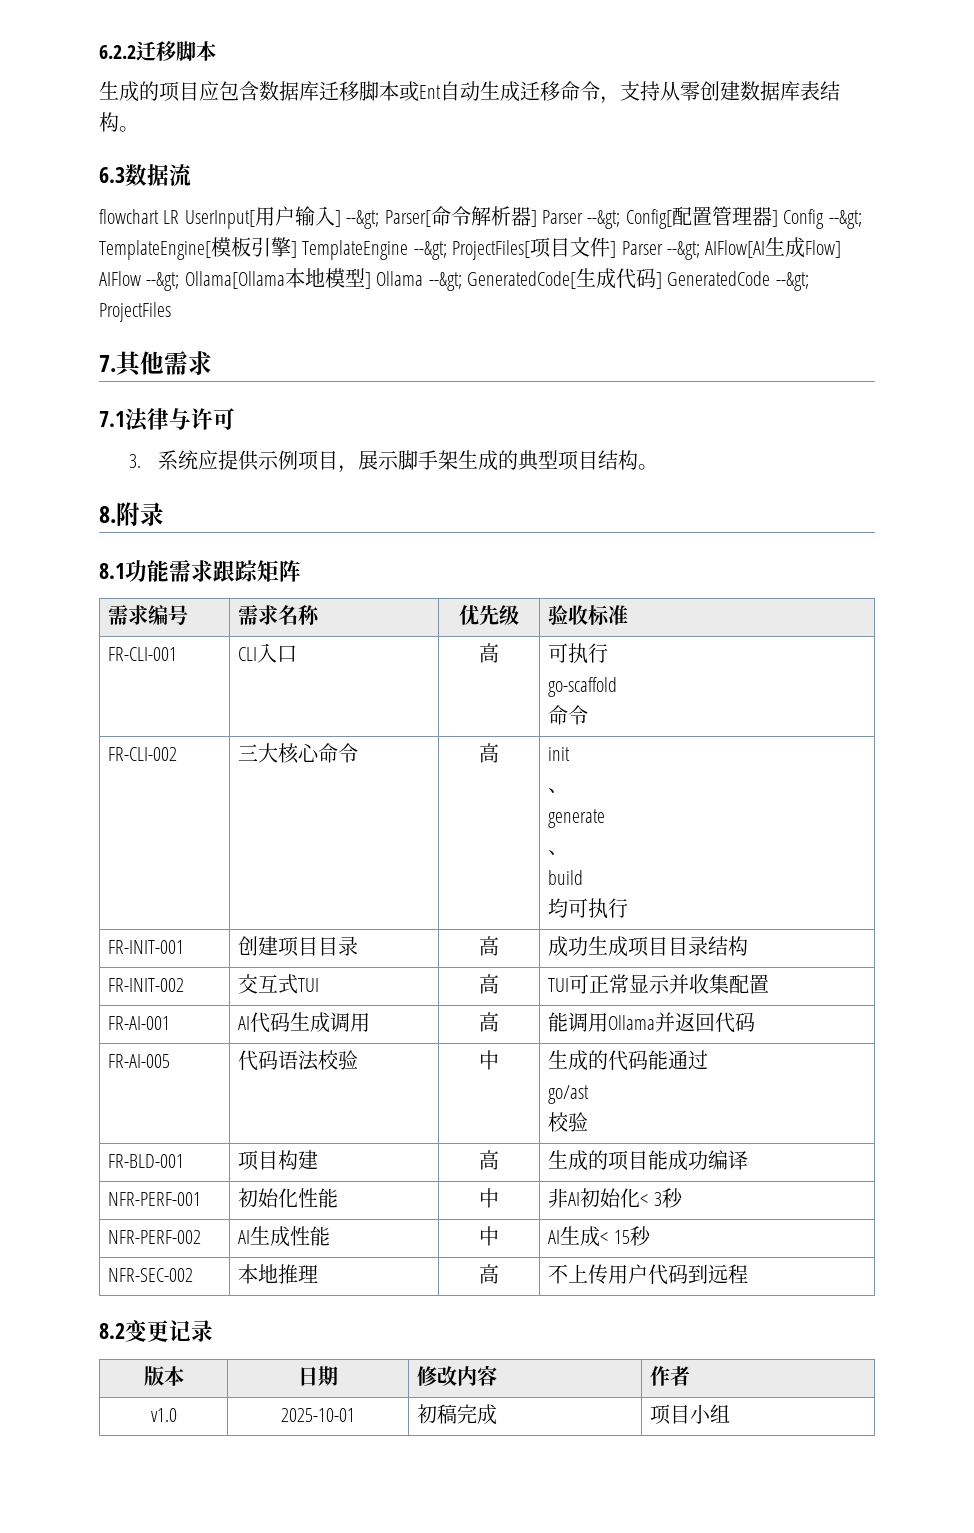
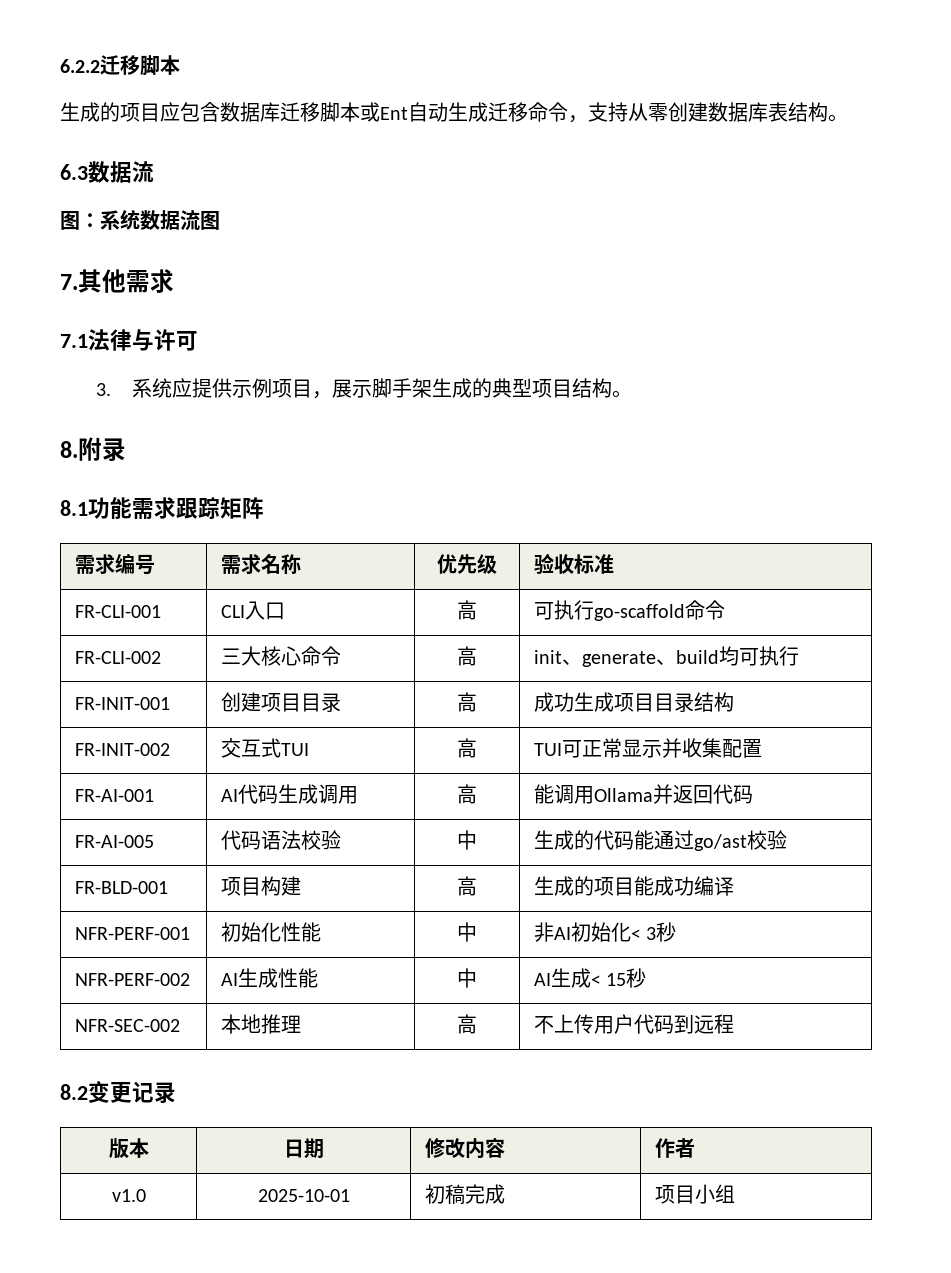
- flowchart LR UserInput[用户输入] --&gt; Parser[命令解析器] Parser --&gt; Config[配置管理器] Config --&gt; TemplateEngine[模板引擎] TemplateEngine --&gt; ProjectFiles[项目文件] Parser --&gt; AIFlow[AI生成Flow] AIFlow --&gt; Ollama[Ollama本地模型] Ollama --&gt; GeneratedCode[生成代码] GeneratedCode --&gt; ProjectFiles
+ 图：系统数据流图
- FR-CLI-001 | CLI入口 | 高 | 可执行
- go-scaffold
- 命令
+ FR-CLI-001 | CLI入口 | 高 | 可执行go-scaffold命令
- FR-CLI-002 | 三大核心命令 | 高 | init
- 、
- generate
- 、
- build
- 均可执行
+ FR-CLI-002 | 三大核心命令 | 高 | init、generate、build均可执行
- FR-AI-005 | 代码语法校验 | 中 | 生成的代码能通过
- go/ast
- 校验
+ FR-AI-005 | 代码语法校验 | 中 | 生成的代码能通过go/ast校验

